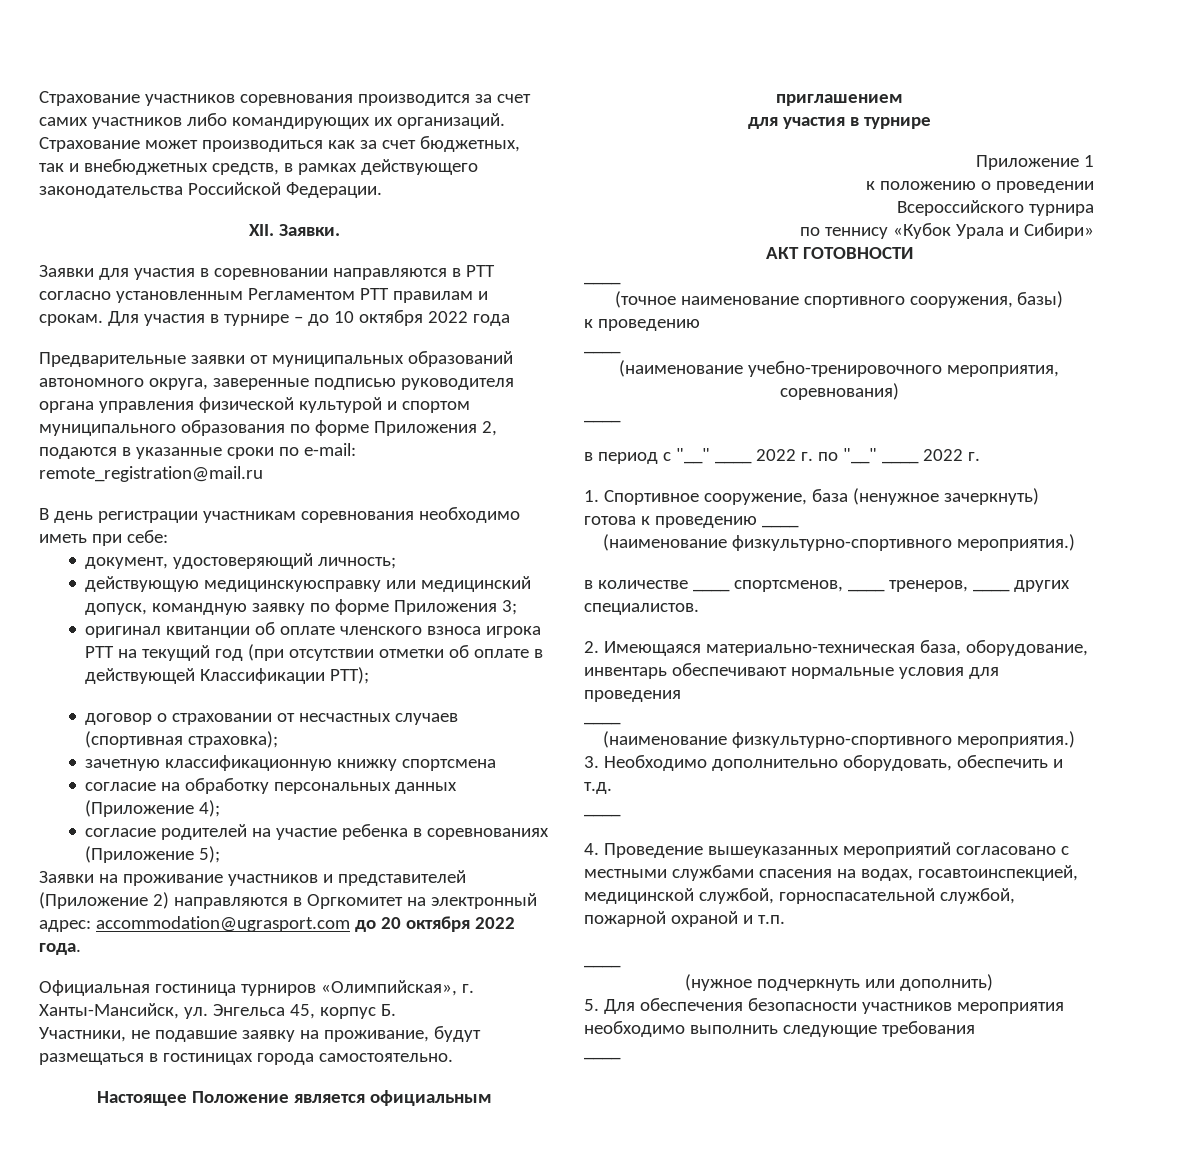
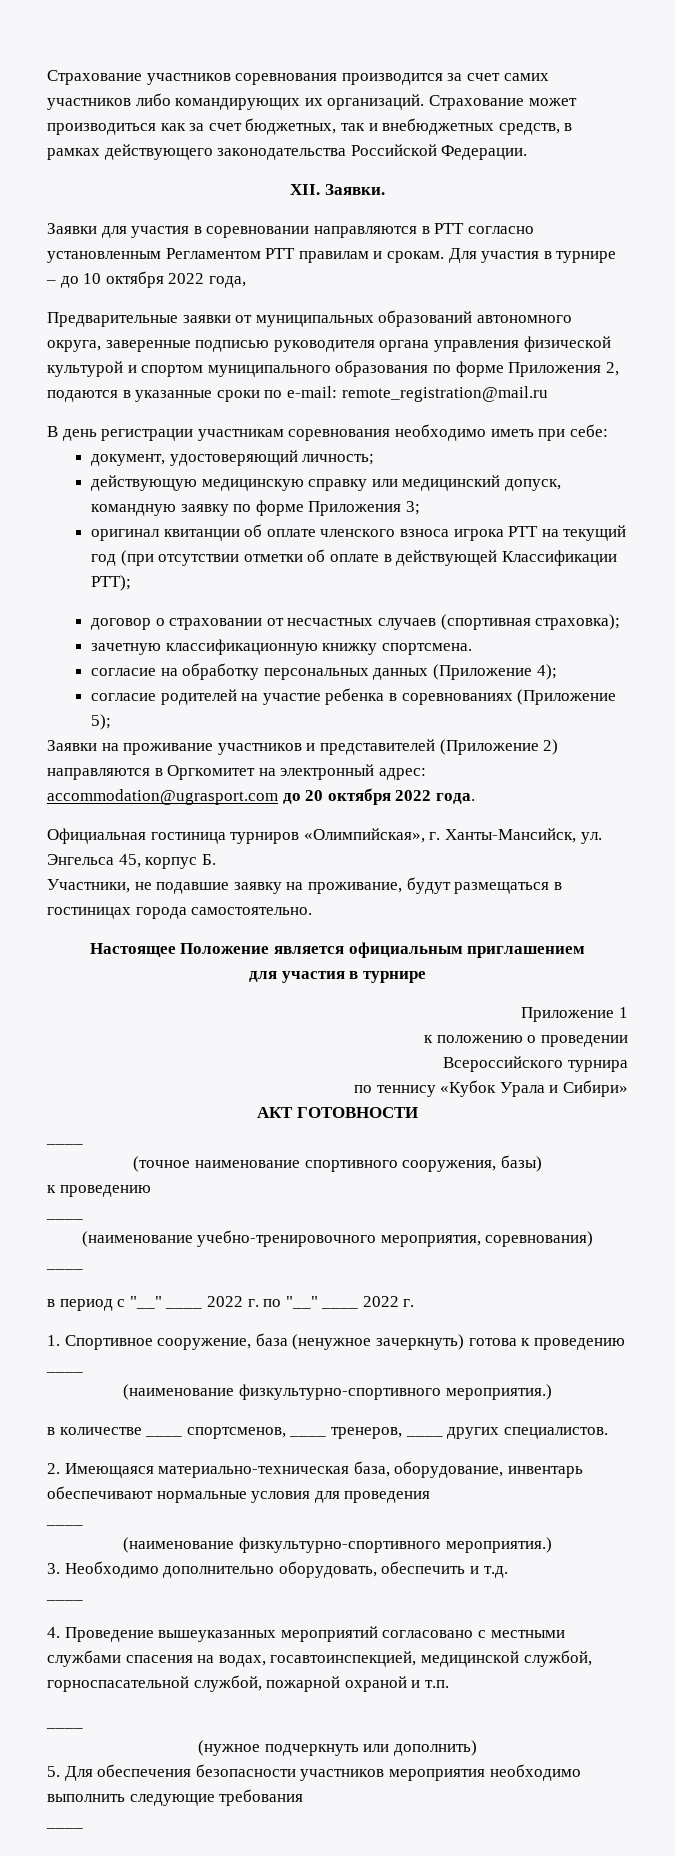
- Для участия в турнире – до 10 октября 2022 года
+ Для участия в турнире – до 10 октября 2022 года,
- действующую медицинскуюсправку или медицинский допуск, командную заявку по форме Приложения 3;
+ действующую медицинскую справку или медицинский допуск, командную заявку по форме Приложения 3;
- зачетную классификационную книжку спортсмена
+ зачетную классификационную книжку спортсмена.

